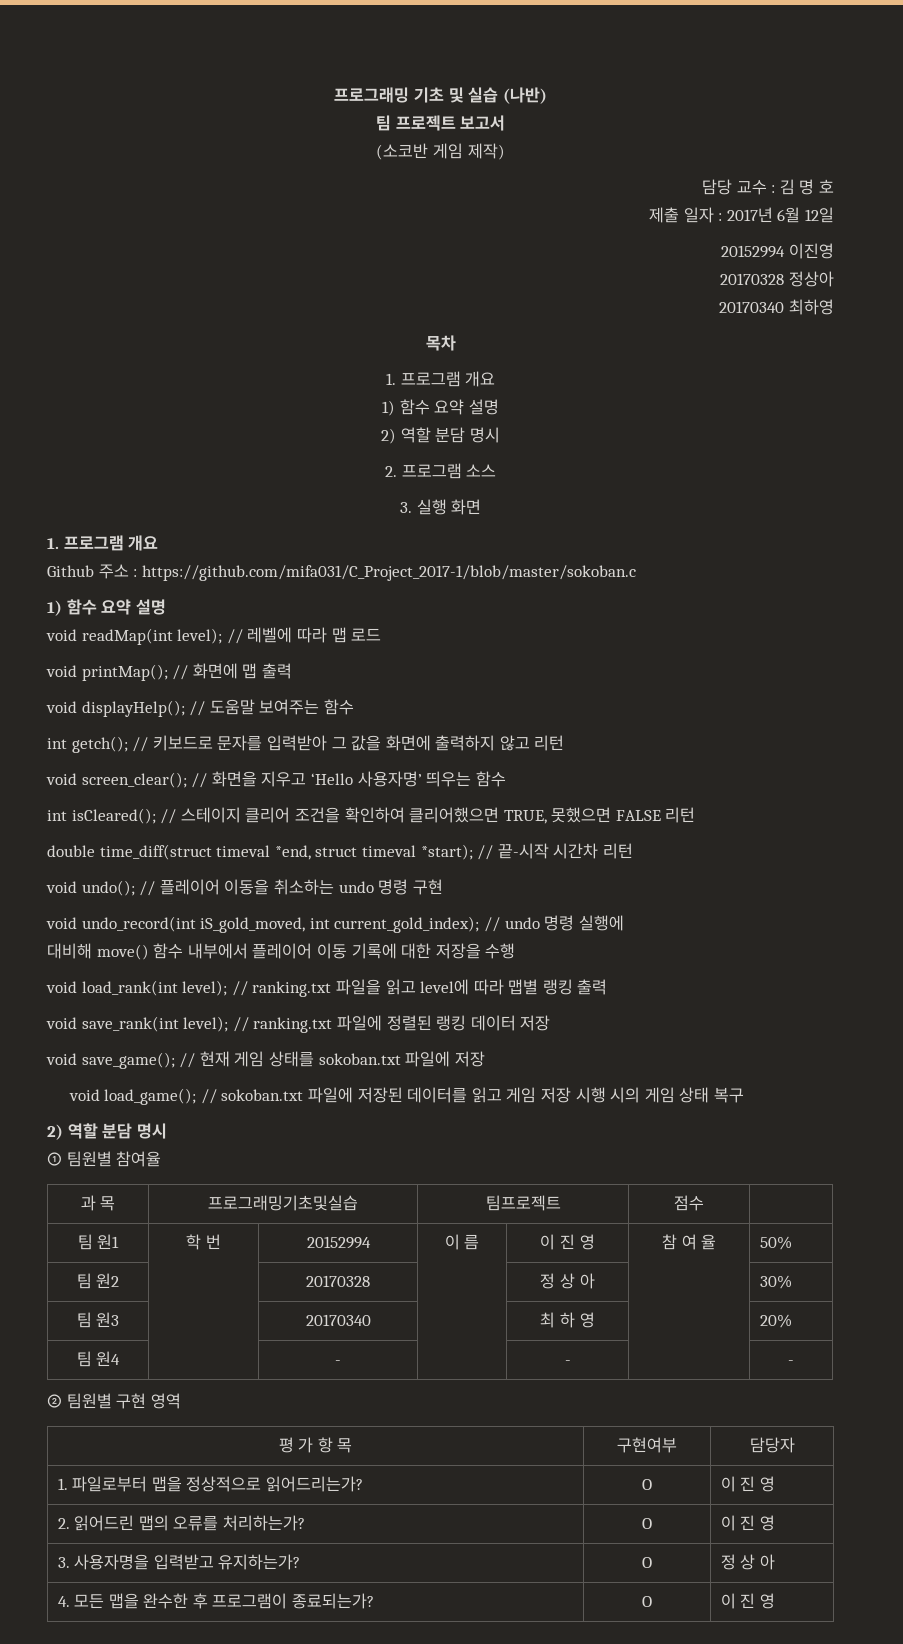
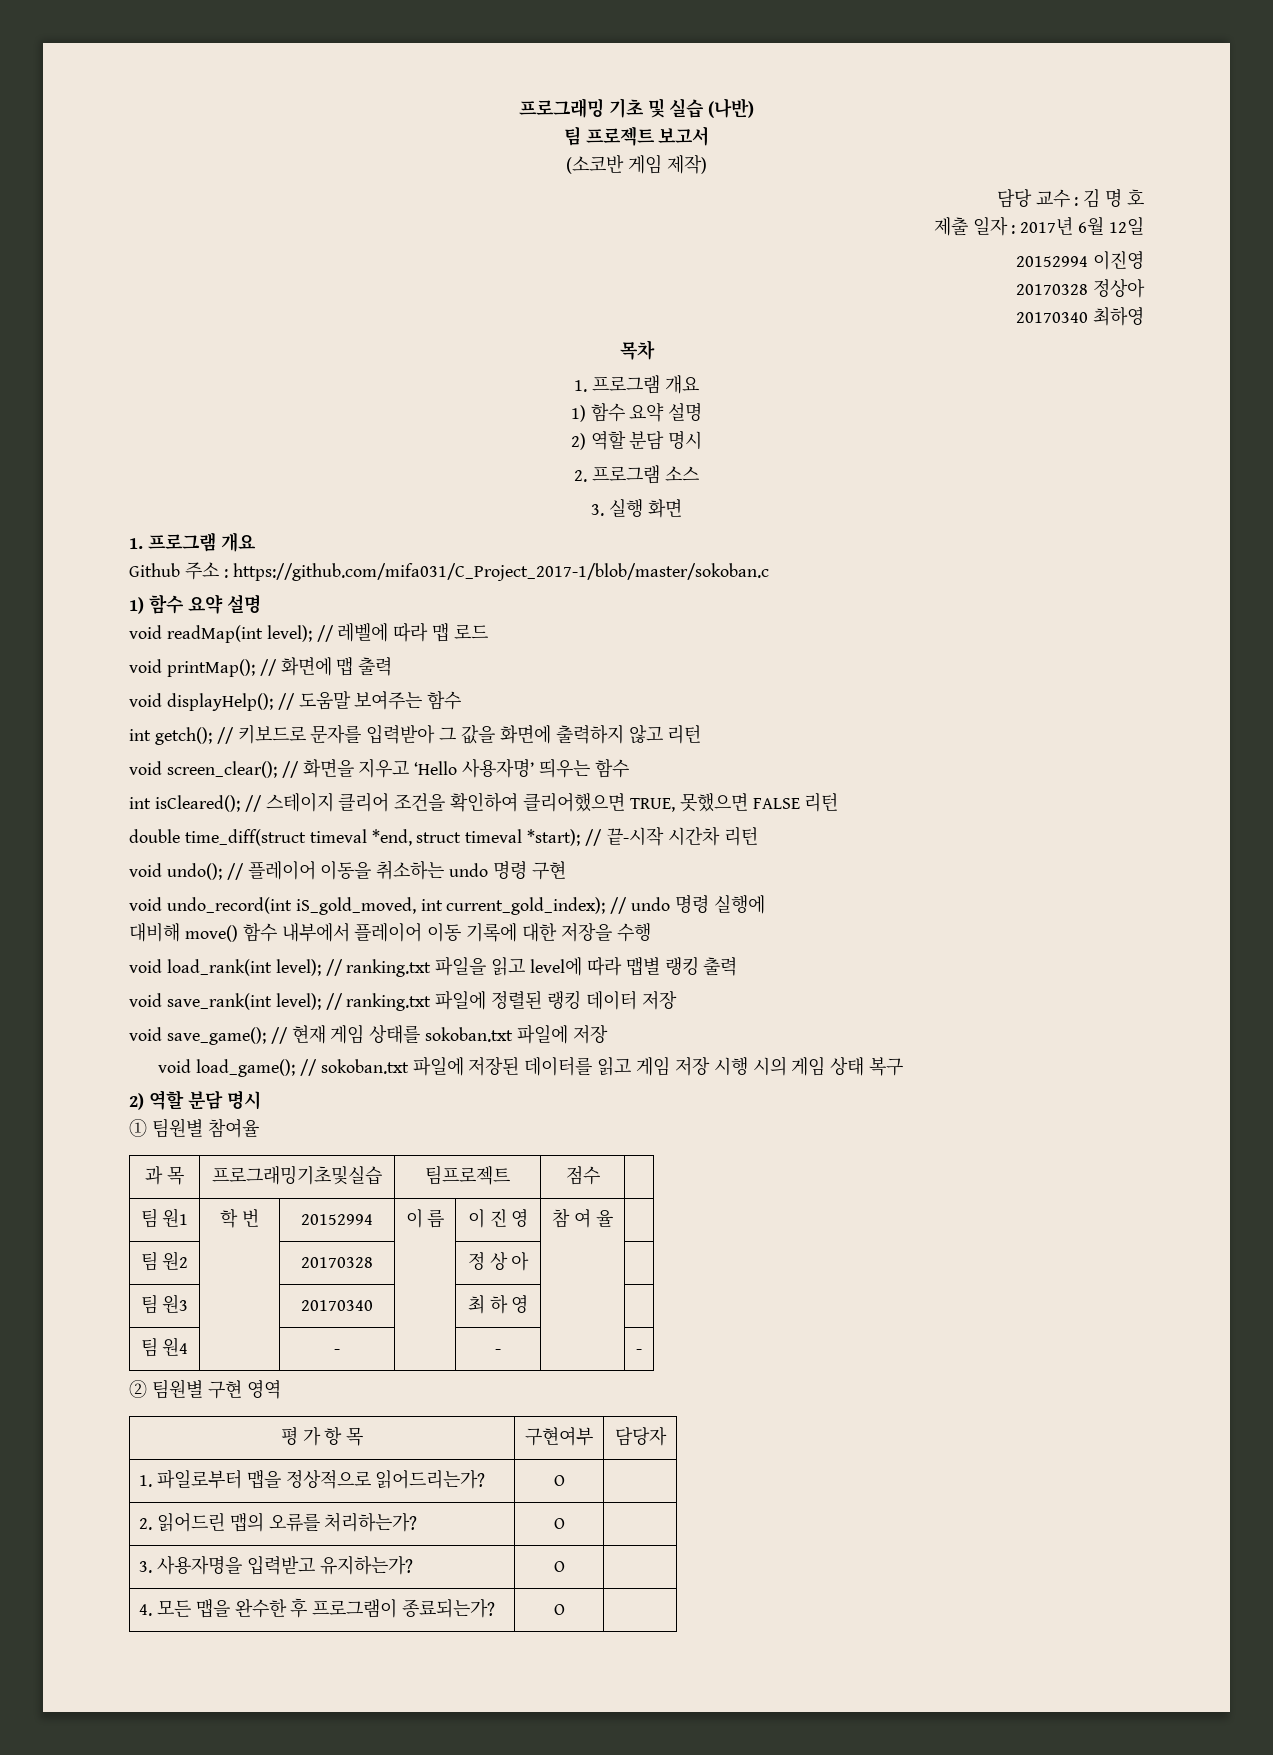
- 팀 원1 | 학 번 | 20152994 | 이 름 | 이 진 영 | 참 여 율 | 50%
+ 팀 원1 | 학 번 | 20152994 | 이 름 | 이 진 영 | 참 여 율 |
- 팀 원2 | | 20170328 | | 정 상 아 | | 30%
+ 팀 원2 | | 20170328 | | 정 상 아 | |
- 팀 원3 | | 20170340 | | 최 하 영 | | 20%
+ 팀 원3 | | 20170340 | | 최 하 영 | |
- 1. 파일로부터 맵을 정상적으로 읽어드리는가? | O | 이 진 영
+ 1. 파일로부터 맵을 정상적으로 읽어드리는가? | O |
- 2. 읽어드린 맵의 오류를 처리하는가? | O | 이 진 영
+ 2. 읽어드린 맵의 오류를 처리하는가? | O |
- 3. 사용자명을 입력받고 유지하는가? | O | 정 상 아
+ 3. 사용자명을 입력받고 유지하는가? | O |
- 4. 모든 맵을 완수한 후 프로그램이 종료되는가? | O | 이 진 영
+ 4. 모든 맵을 완수한 후 프로그램이 종료되는가? | O |

